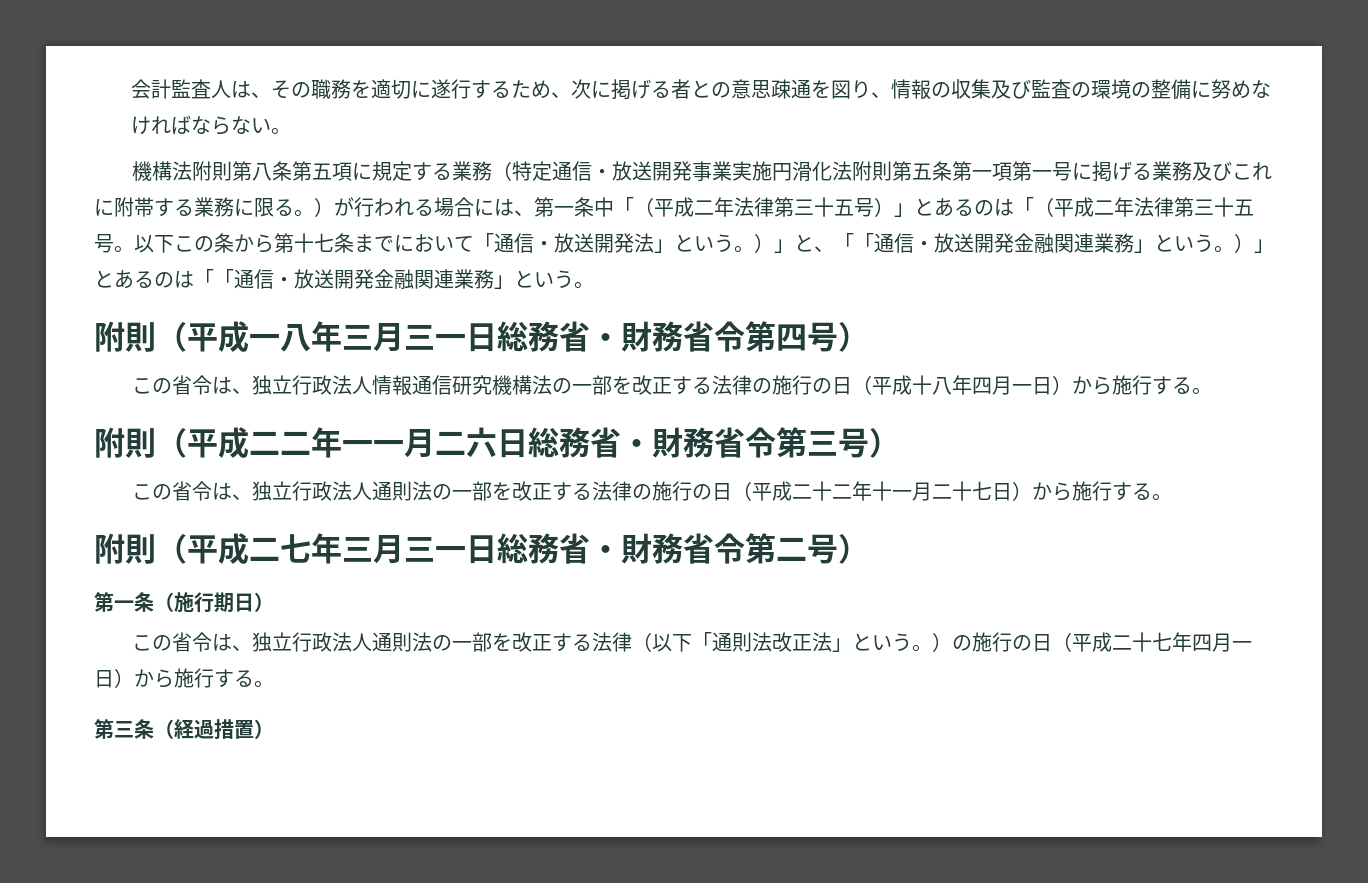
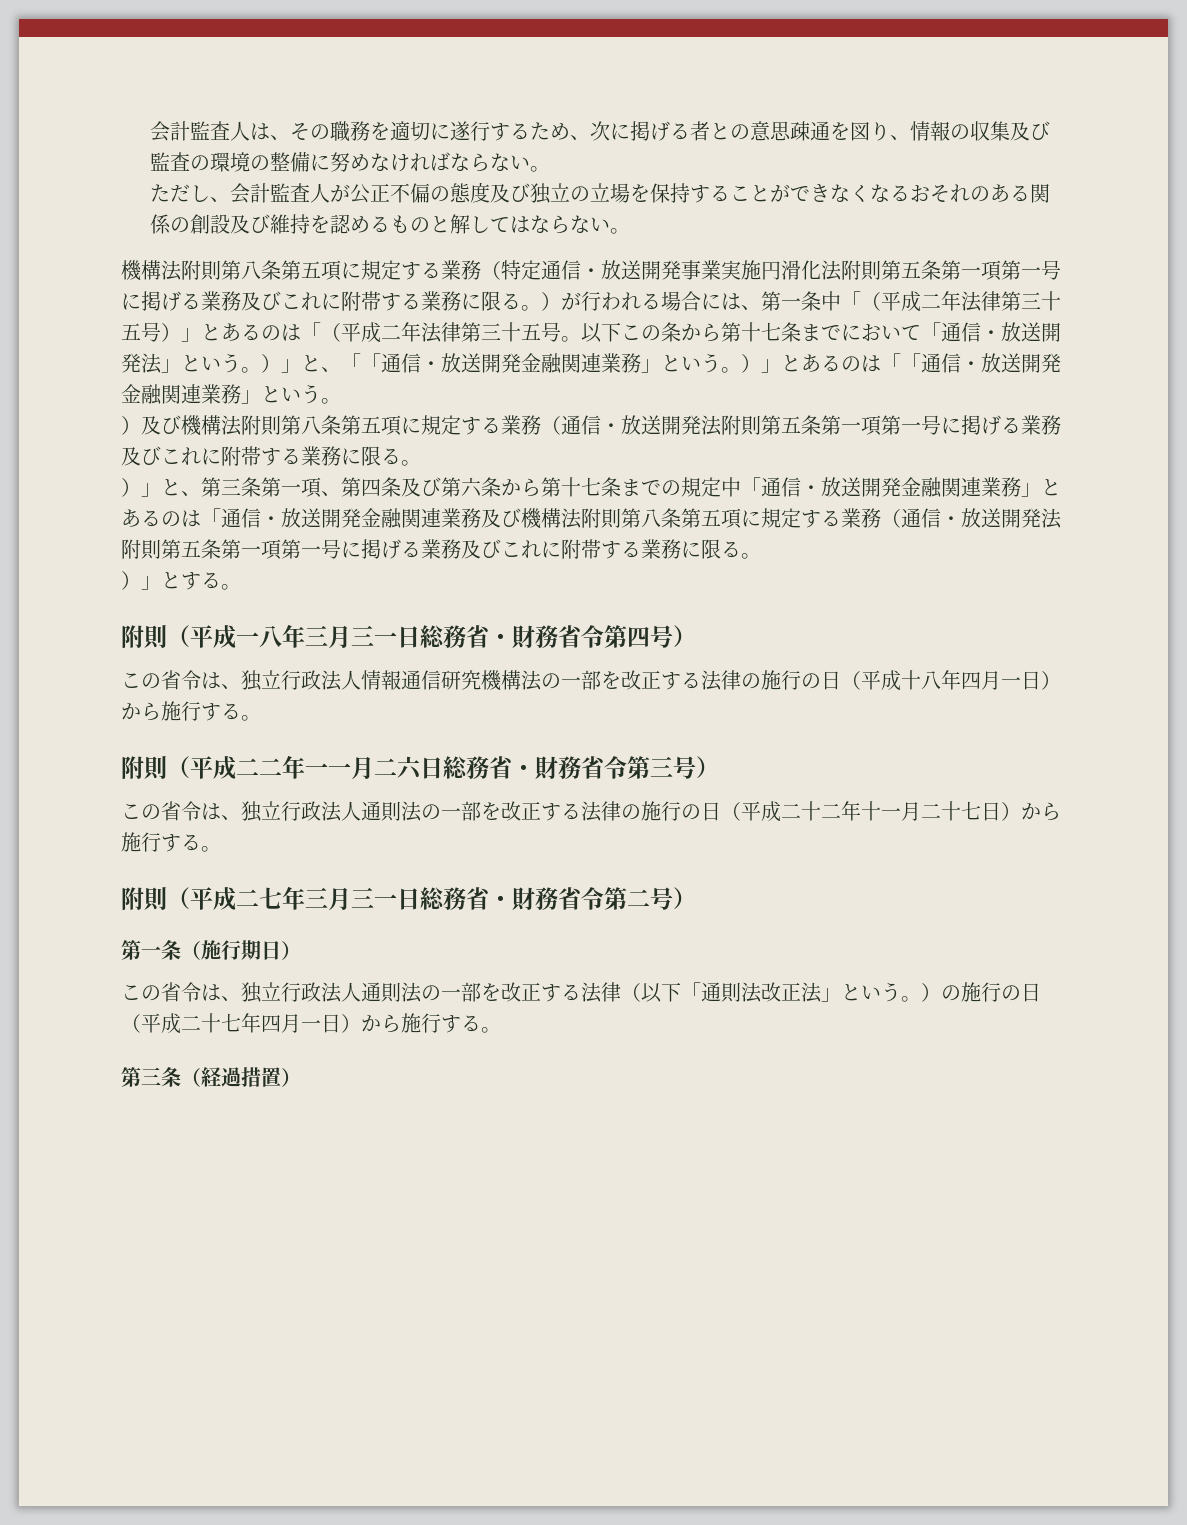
+ ただし、会計監査人が公正不偏の態度及び独立の立場を保持することができなくなるおそれのある関係の創設及び維持を認めるものと解してはならない。
+ ）及び機構法附則第八条第五項に規定する業務（通信・放送開発法附則第五条第一項第一号に掲げる業務及びこれに附帯する業務に限る。
+ ）」と、第三条第一項、第四条及び第六条から第十七条までの規定中「通信・放送開発金融関連業務」とあるのは「通信・放送開発金融関連業務及び機構法附則第八条第五項に規定する業務（通信・放送開発法附則第五条第一項第一号に掲げる業務及びこれに附帯する業務に限る。
+ ）」とする。

